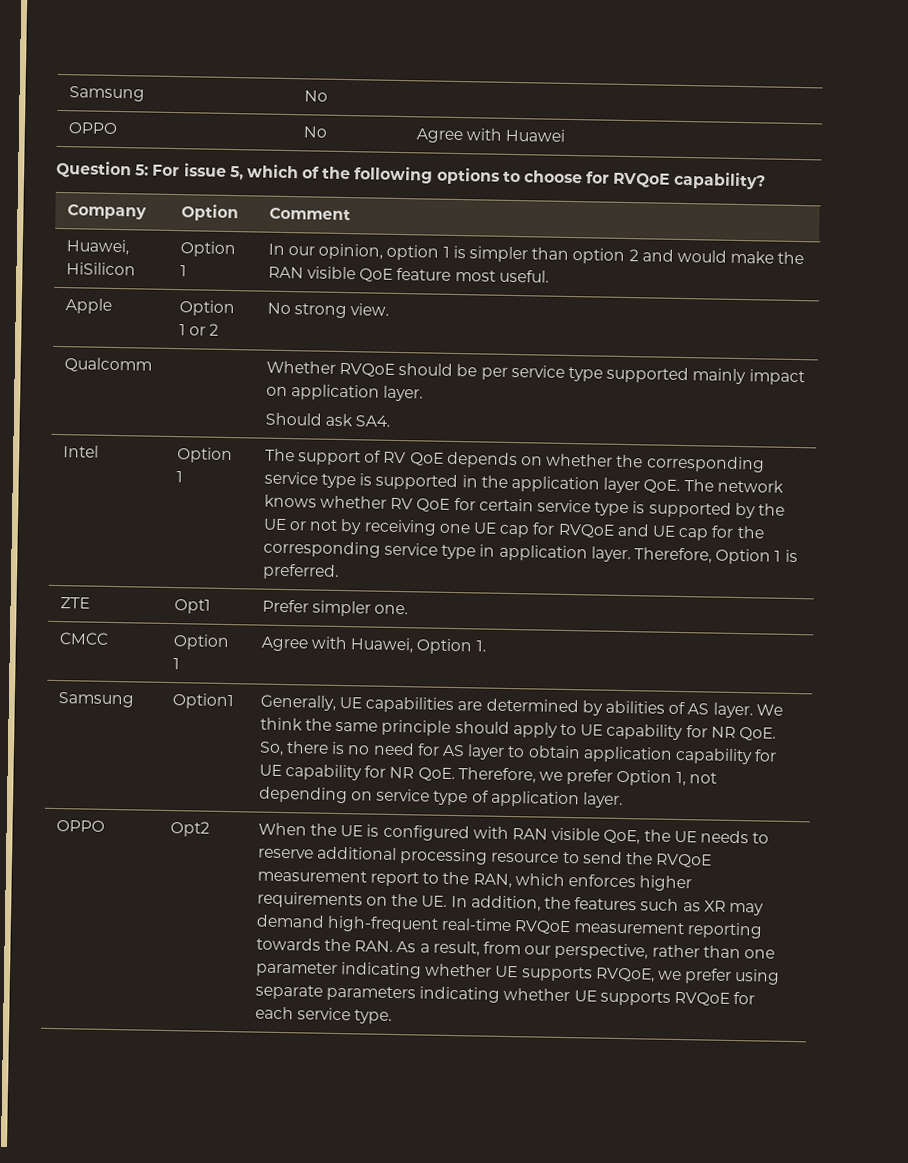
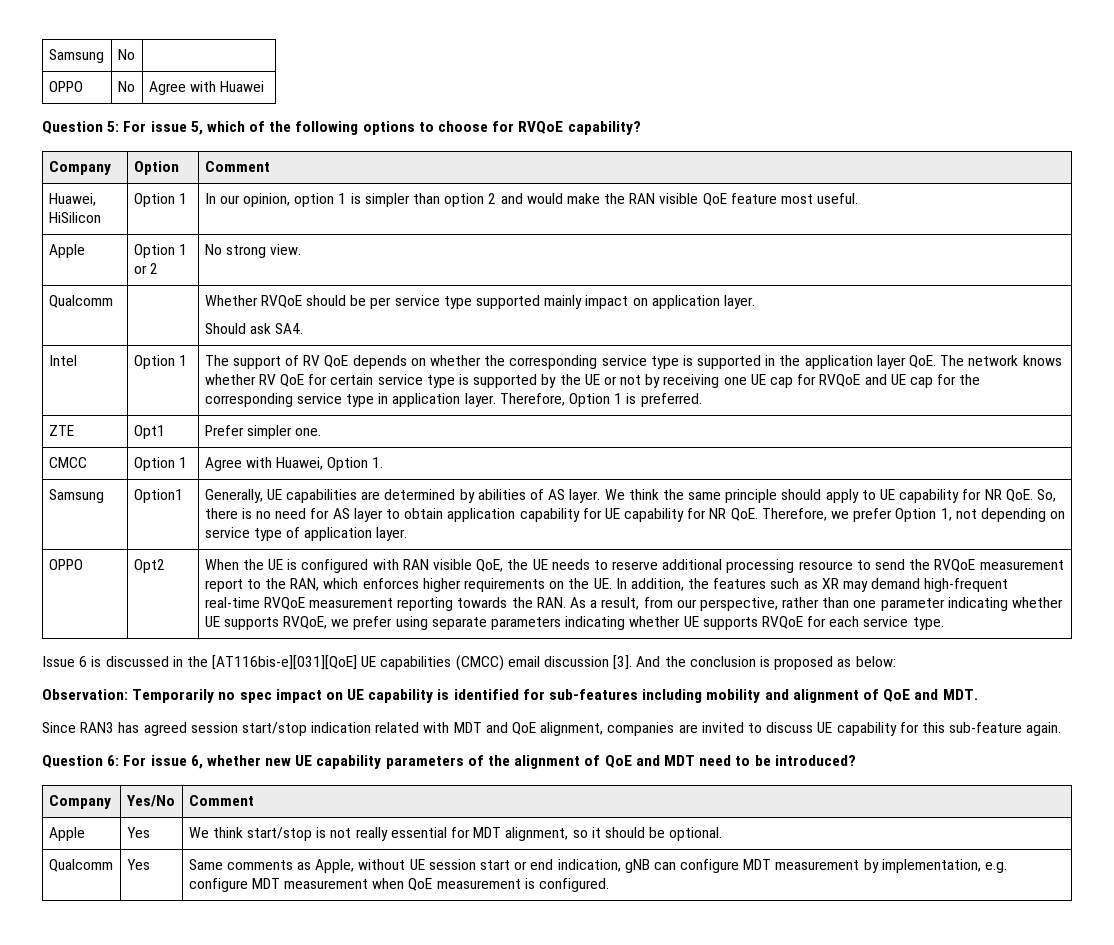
+ Issue 6 is discussed in the [AT116bis-e][031][QoE] UE capabilities (CMCC) email discussion [3]. And the conclusion is proposed as below:
+ Observation: Temporarily no spec impact on UE capability is identified for sub-features including mobility and alignment of QoE and MDT.
+ Since RAN3 has agreed session start/stop indication related with MDT and QoE alignment, companies are invited to discuss UE capability for this sub-feature again.
+ Question 6: For issue 6, whether new UE capability parameters of the alignment of QoE and MDT need to be introduced?
+ Company | Yes/No | Comment
+ Apple | Yes | We think start/stop is not really essential for MDT alignment, so it should be optional.
+ Qualcomm | Yes | Same comments as Apple, without UE session start or end indication, gNB can configure MDT measurement by implementation, e.g. configure MDT measurement when QoE measurement is configured.

